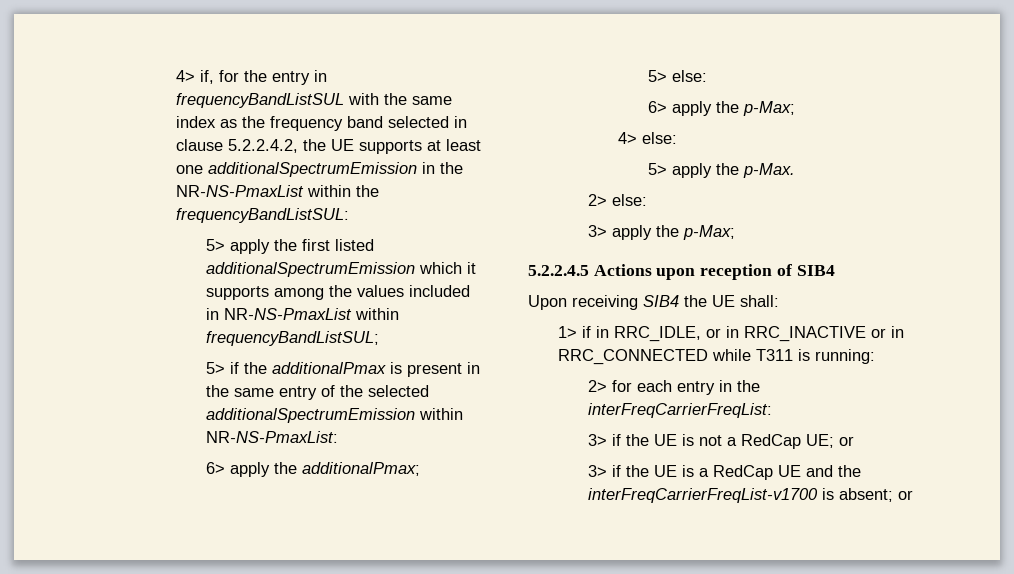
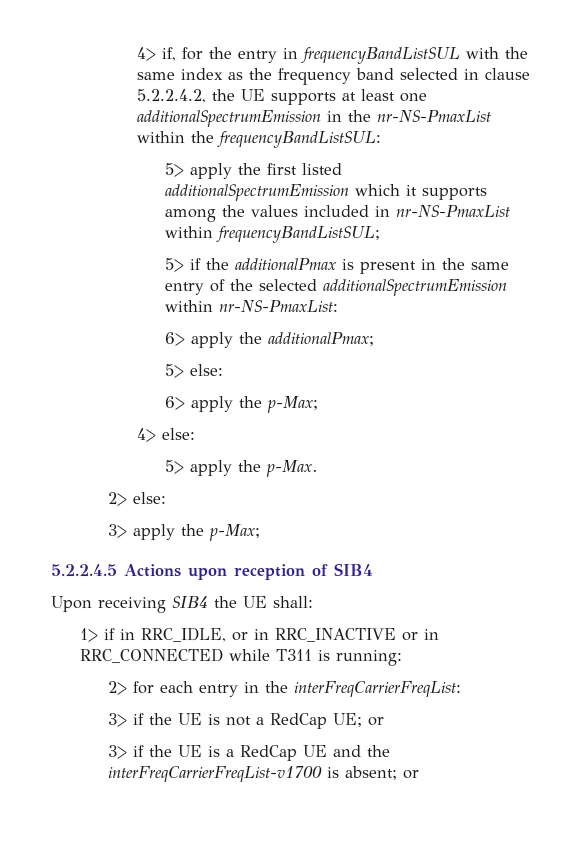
- 4> if, for the entry in frequencyBandListSUL with the same index as the frequency band selected in clause 5.2.2.4.2, the UE supports at least one additionalSpectrumEmission in the NR-NS-PmaxList within the frequencyBandListSUL:
+ 4> if, for the entry in frequencyBandListSUL with the same index as the frequency band selected in clause 5.2.2.4.2, the UE supports at least one additionalSpectrumEmission in the nr-NS-PmaxList within the frequencyBandListSUL:
- 5> apply the first listed additionalSpectrumEmission which it supports among the values included in NR-NS-PmaxList within frequencyBandListSUL;
+ 5> apply the first listed additionalSpectrumEmission which it supports among the values included in nr-NS-PmaxList within frequencyBandListSUL;
- 5> if the additionalPmax is present in the same entry of the selected additionalSpectrumEmission within NR-NS-PmaxList:
+ 5> if the additionalPmax is present in the same entry of the selected additionalSpectrumEmission within nr-NS-PmaxList:

